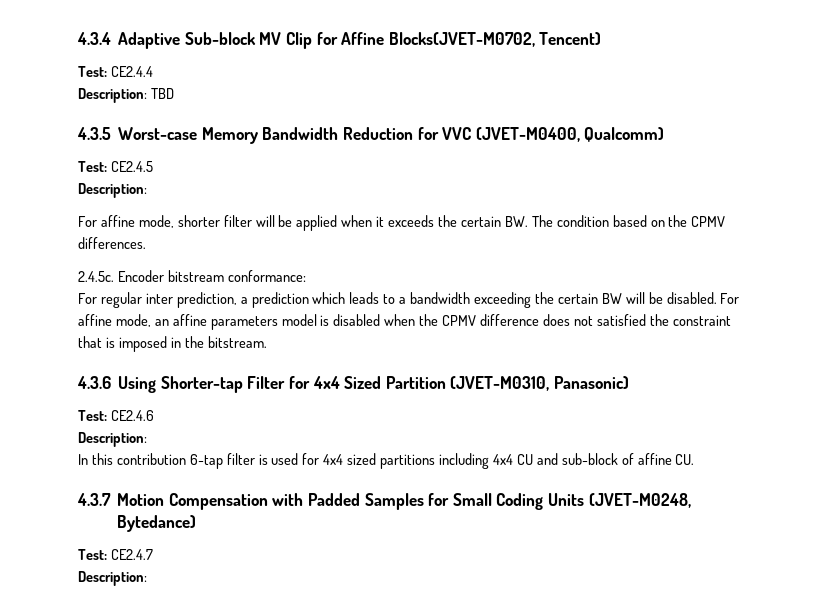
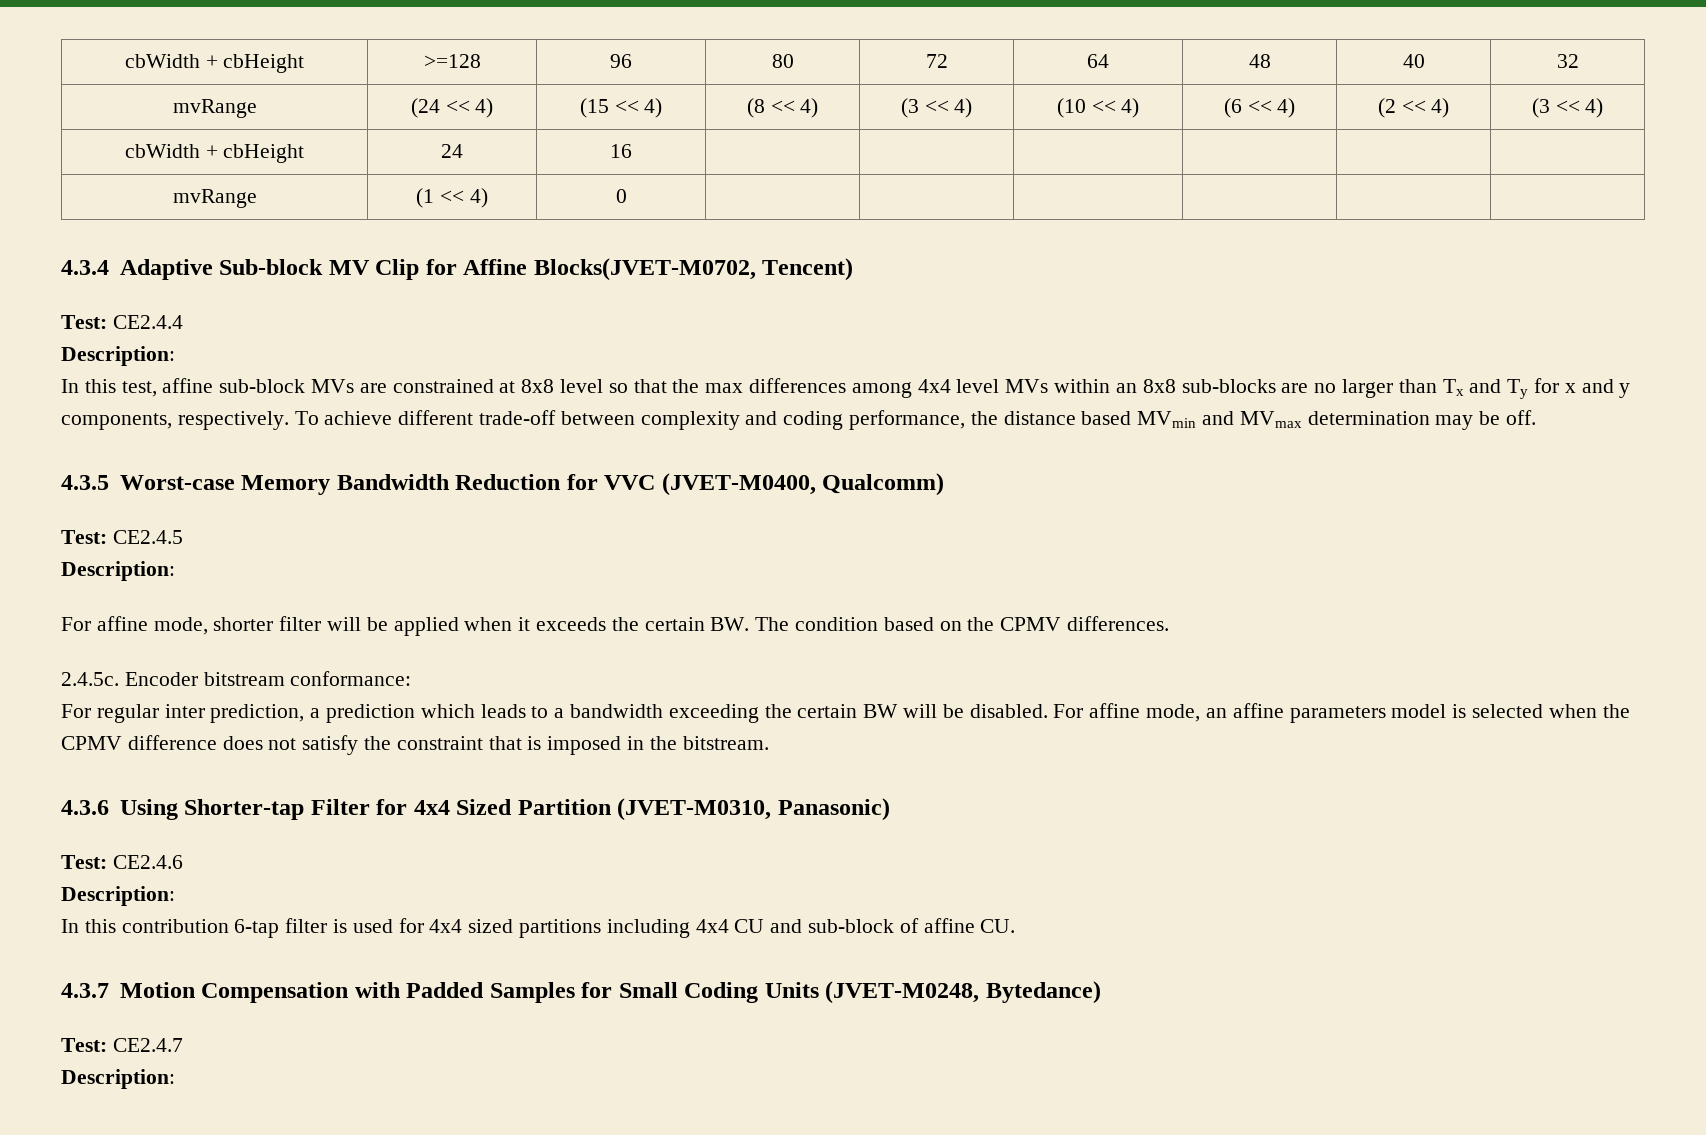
+ cbWidth + cbHeight | >=128 | 96 | 80 | 72 | 64 | 48 | 40 | 32
+ mvRange | (24 << 4) | (15 << 4) | (8 << 4) | (3 << 4) | (10 << 4) | (6 << 4) | (2 << 4) | (3 << 4)
+ cbWidth + cbHeight | 24 | 16 | | | | | |
+ mvRange | (1 << 4) | 0 | | | | | |
  Test: CE2.4.4
- Description: TBD
+ Description:
+ In this test, affine sub-block MVs are constrained at 8x8 level so that the max differences among 4x4 level MVs within an 8x8 sub-blocks are no larger than Tx and Ty for x and y components, respectively. To achieve different trade-off between complexity and coding performance, the distance based MVmin and MVmax determination may be off.
- For affine mode, an affine parameters model is disabled when the CPMV difference does not satisfied the constraint that is imposed in the bitstream.
+ For affine mode, an affine parameters model is selected when the CPMV difference does not satisfy the constraint that is imposed in the bitstream.

